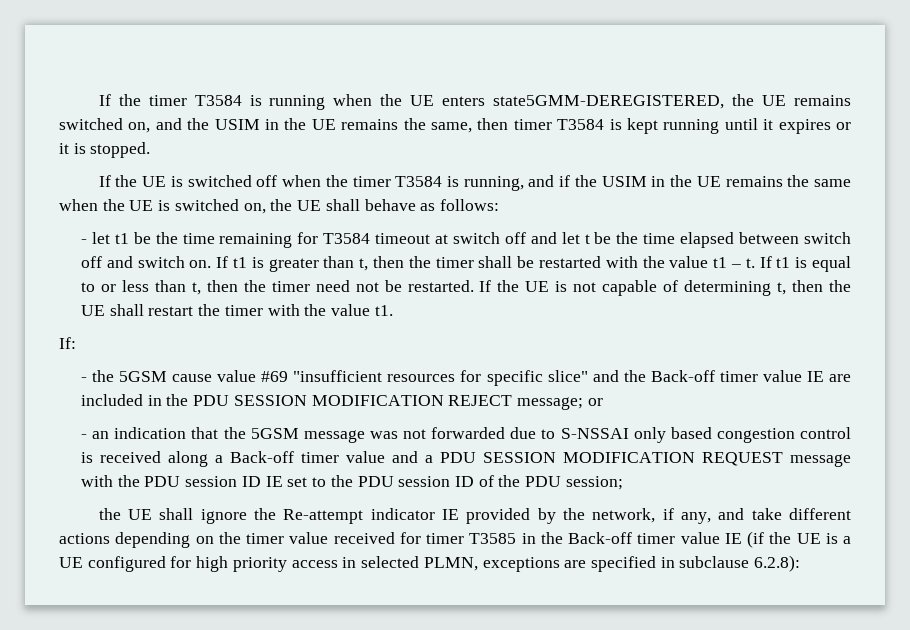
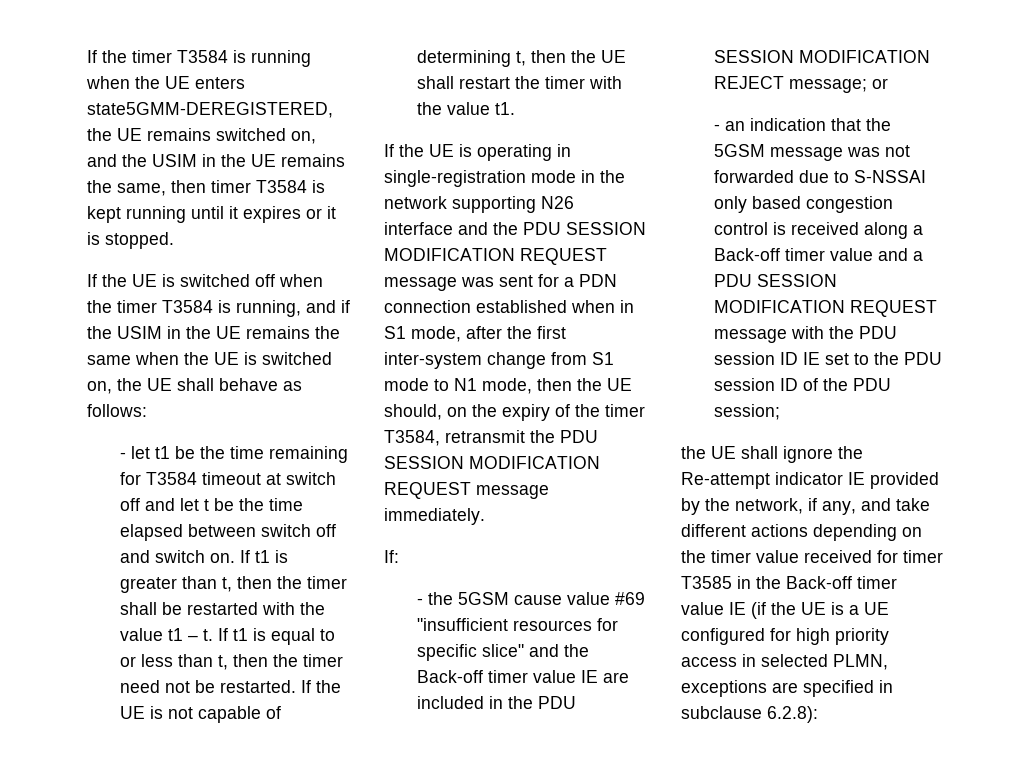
+ If the UE is operating in single-registration mode in the network supporting N26 interface and the PDU SESSION MODIFICATION REQUEST message was sent for a PDN connection established when in S1 mode, after the first inter-system change from S1 mode to N1 mode, then the UE should, on the expiry of the timer T3584, retransmit the PDU SESSION MODIFICATION REQUEST message immediately.

